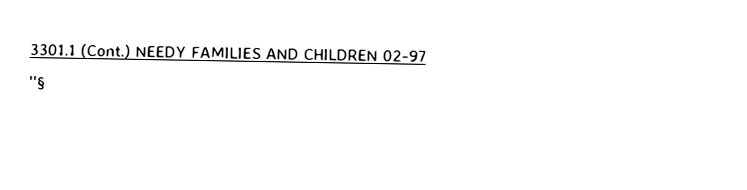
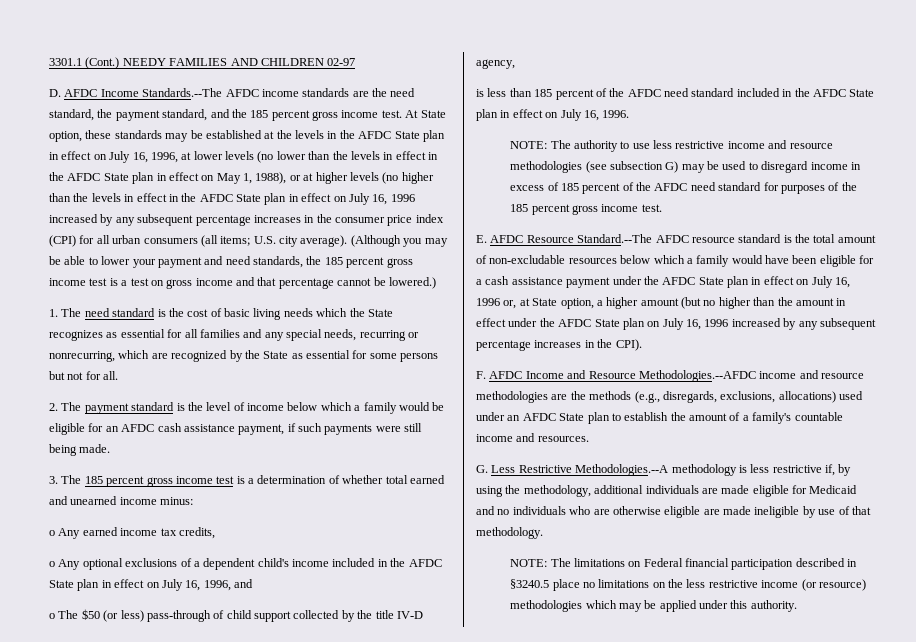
- ''§
+ D. AFDC Income Standards.--The AFDC income standards are the need standard, the payment standard, and the 185 percent gross income test. At State option, these standards may be established at the levels in the AFDC State plan in effect on July 16, 1996, at lower levels (no lower than the levels in effect in the AFDC State plan in effect on May 1, 1988), or at higher levels (no higher than the levels in effect in the AFDC State plan in effect on July 16, 1996 increased by any subsequent percentage increases in the consumer price index (CPI) for all urban consumers (all items; U.S. city average). (Although you may be able to lower your payment and need standards, the 185 percent gross income test is a test on gross income and that percentage cannot be lowered.)
+ 1. The need standard is the cost of basic living needs which the State recognizes as essential for all families and any special needs, recurring or nonrecurring, which are recognized by the State as essential for some persons but not for all.
+ 2. The payment standard is the level of income below which a family would be eligible for an AFDC cash assistance payment, if such payments were still being made.
+ 3. The 185 percent gross income test is a determination of whether total earned and unearned income minus:
+ o Any earned income tax credits,
+ o Any optional exclusions of a dependent child's income included in the AFDC State plan in effect on July 16, 1996, and
+ o The $50 (or less) pass-through of child support collected by the title IV-D agency,
+ is less than 185 percent of the AFDC need standard included in the AFDC State plan in effect on July 16, 1996.
+ NOTE: The authority to use less restrictive income and resource methodologies (see subsection G) may be used to disregard income in excess of 185 percent of the AFDC need standard for purposes of the 185 percent gross income test.
+ E. AFDC Resource Standard.--The AFDC resource standard is the total amount of non-excludable resources below which a family would have been eligible for a cash assistance payment under the AFDC State plan in effect on July 16, 1996 or, at State option, a higher amount (but no higher than the amount in effect under the AFDC State plan on July 16, 1996 increased by any subsequent percentage increases in the CPI).
+ F. AFDC Income and Resource Methodologies.--AFDC income and resource methodologies are the methods (e.g., disregards, exclusions, allocations) used under an AFDC State plan to establish the amount of a family's countable income and resources.
+ G. Less Restrictive Methodologies.--A methodology is less restrictive if, by using the methodology, additional individuals are made eligible for Medicaid and no individuals who are otherwise eligible are made ineligible by use of that methodology.
+ NOTE: The limitations on Federal financial participation described in §3240.5 place no limitations on the less restrictive income (or resource) methodologies which may be applied under this authority.

